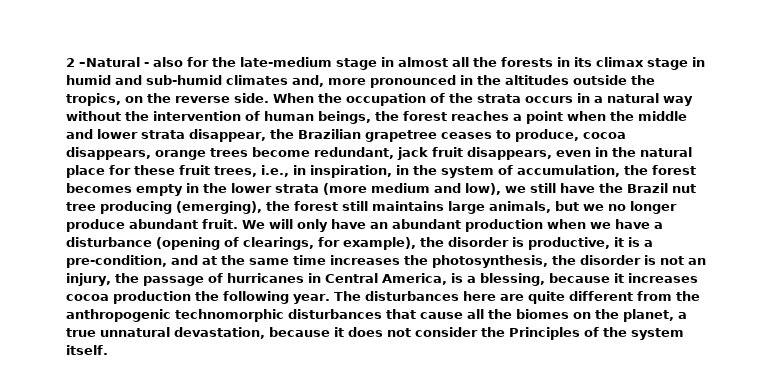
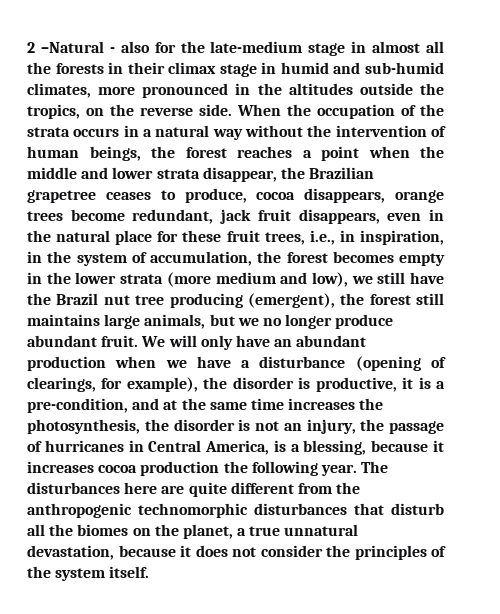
- 2 –Natural - also for the late-medium stage in almost all the forests in its climax stage in humid and sub-humid climates and, more pronounced in the altitudes outside the tropics, on the reverse side.
+ 2 –Natural - also for the late-medium stage in almost all the forests in their climax stage in humid and sub-humid climates, more pronounced in the altitudes outside the tropics, on the reverse side.
- When the occupation of the strata occurs in a natural way without the intervention of human beings, the forest reaches a point when the middle and lower strata disappear, the Brazilian grapetree ceases to produce, cocoa disappears, orange trees become redundant, jack fruit disappears, even in the natural place for these fruit trees, i.e., in inspiration, in the system of accumulation, the forest becomes empty in the lower strata (more medium and low), we still have the Brazil nut tree producing (emerging), the forest still maintains large animals, but we no longer produce abundant fruit.
+ When the occupation of the strata occurs in a natural way without the intervention of human beings, the forest reaches a point when the middle and lower strata disappear, the Brazilian grapetree ceases to produce, cocoa disappears, orange trees become redundant, jack fruit disappears, even in the natural place for these fruit trees, i.e., in inspiration, in the system of accumulation, the forest becomes empty in the lower strata (more medium and low), we still have the Brazil nut tree producing (emergent), the forest still maintains large animals, but we no longer produce abundant fruit.
- The disturbances here are quite different from the anthropogenic technomorphic disturbances that cause all the biomes on the planet, a true unnatural devastation, because it does not consider the Principles of the system itself.
+ The disturbances here are quite different from the anthropogenic technomorphic disturbances that disturb all the biomes on the planet, a true unnatural devastation, because it does not consider the principles of the system itself.

